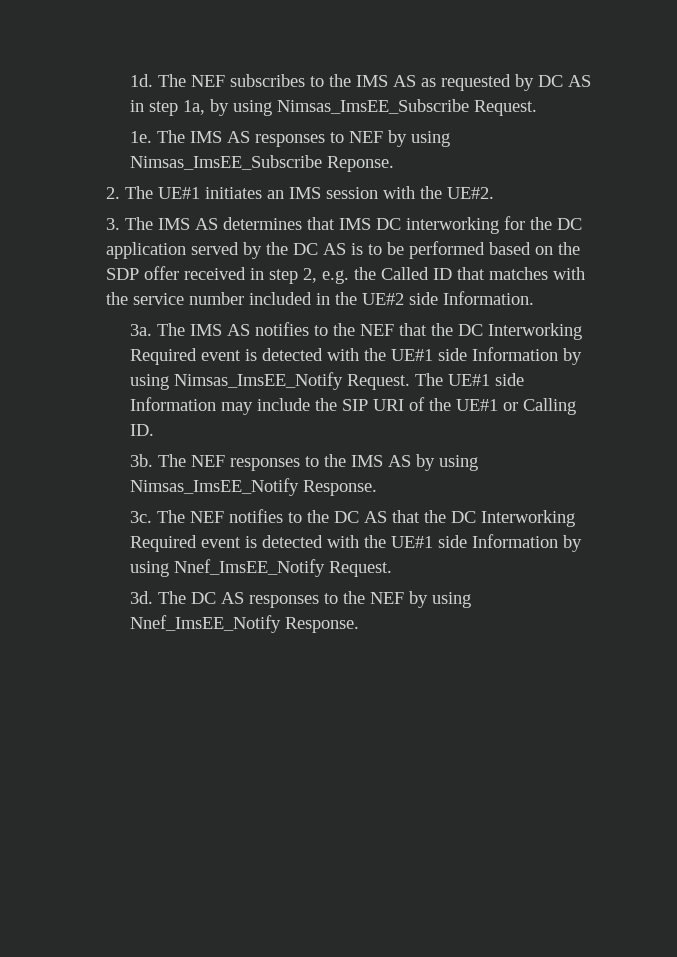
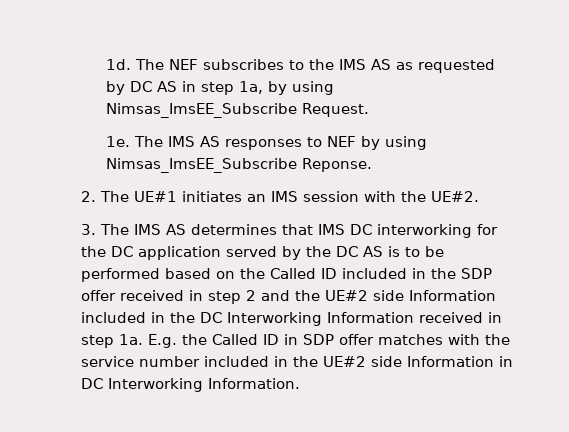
- 3. The IMS AS determines that IMS DC interworking for the DC application served by the DC AS is to be performed based on the SDP offer received in step 2, e.g. the Called ID that matches with the service number included in the UE#2 side Information.
- 3a. The IMS AS notifies to the NEF that the DC Interworking Required event is detected with the UE#1 side Information by using Nimsas_ImsEE_Notify Request. The UE#1 side Information may include the SIP URI of the UE#1 or Calling ID.
- 3b. The NEF responses to the IMS AS by using Nimsas_ImsEE_Notify Response.
- 3c. The NEF notifies to the DC AS that the DC Interworking Required event is detected with the UE#1 side Information by using Nnef_ImsEE_Notify Request.
- 3d. The DC AS responses to the NEF by using Nnef_ImsEE_Notify Response.
+ 3. The IMS AS determines that IMS DC interworking for the DC application served by the DC AS is to be performed based on the Called ID included in the SDP offer received in step 2 and the UE#2 side Information included in the DC Interworking Information received in step 1a. E.g. the Called ID in SDP offer matches with the service number included in the UE#2 side Information in DC Interworking Information.

